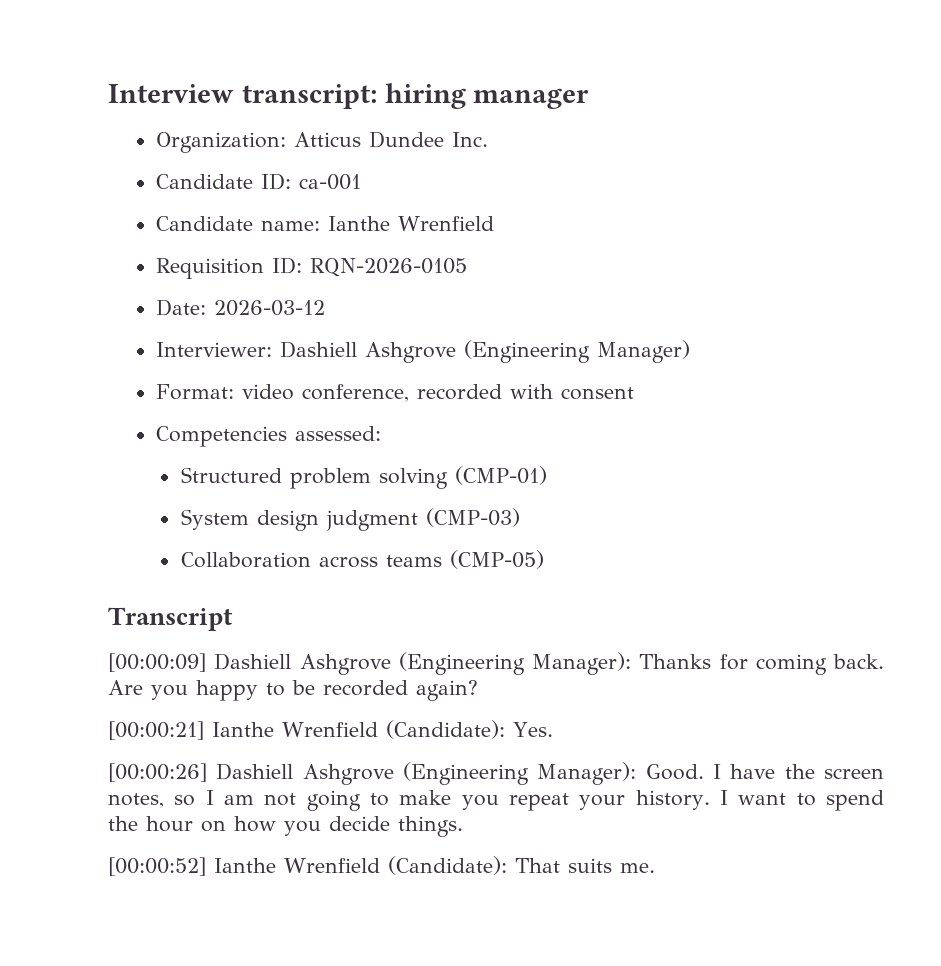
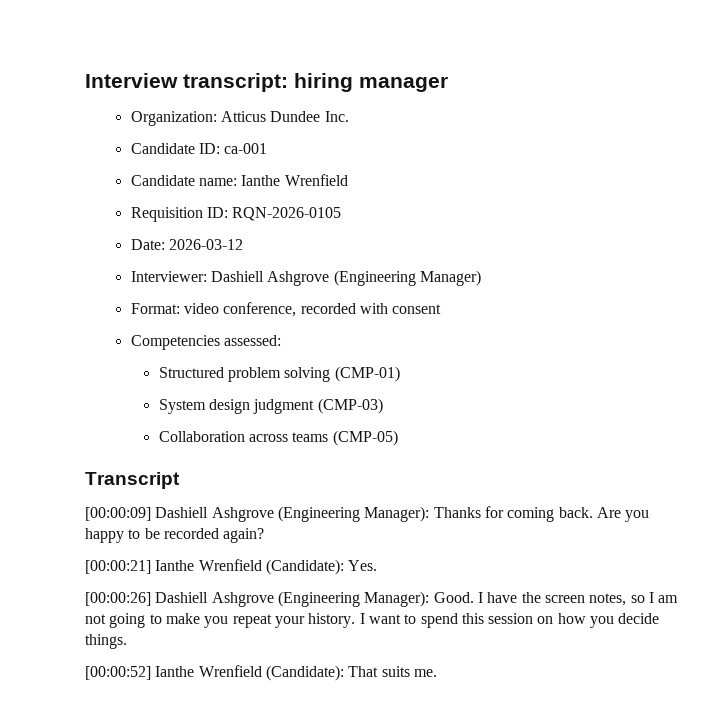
- I want to spend the hour on how you decide things.
+ I want to spend this session on how you decide things.

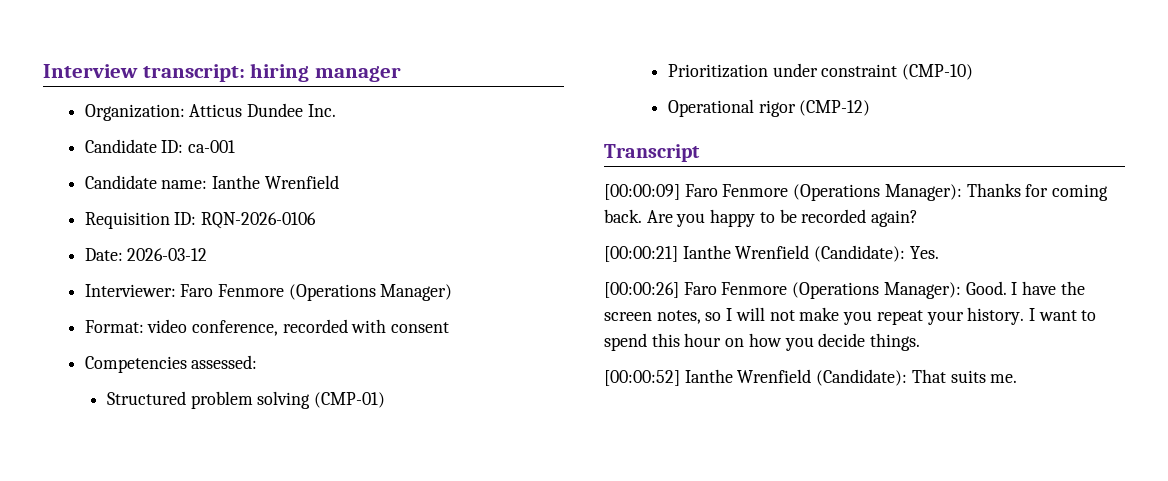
- Requisition ID: RQN-2026-0105
+ Requisition ID: RQN-2026-0106
- Interviewer: Dashiell Ashgrove (Engineering Manager)
+ Interviewer: Faro Fenmore (Operations Manager)
- System design judgment (CMP-03)
- Collaboration across teams (CMP-05)
+ Prioritization under constraint (CMP-10)
+ Operational rigor (CMP-12)
- [00:00:09] Dashiell Ashgrove (Engineering Manager): Thanks for coming back.
+ [00:00:09] Faro Fenmore (Operations Manager): Thanks for coming back.
- [00:00:26] Dashiell Ashgrove (Engineering Manager): Good.
+ [00:00:26] Faro Fenmore (Operations Manager): Good.
- I have the screen notes, so I am not going to make you repeat your history.
+ I have the screen notes, so I will not make you repeat your history.
- I want to spend this session on how you decide things.
+ I want to spend this hour on how you decide things.

